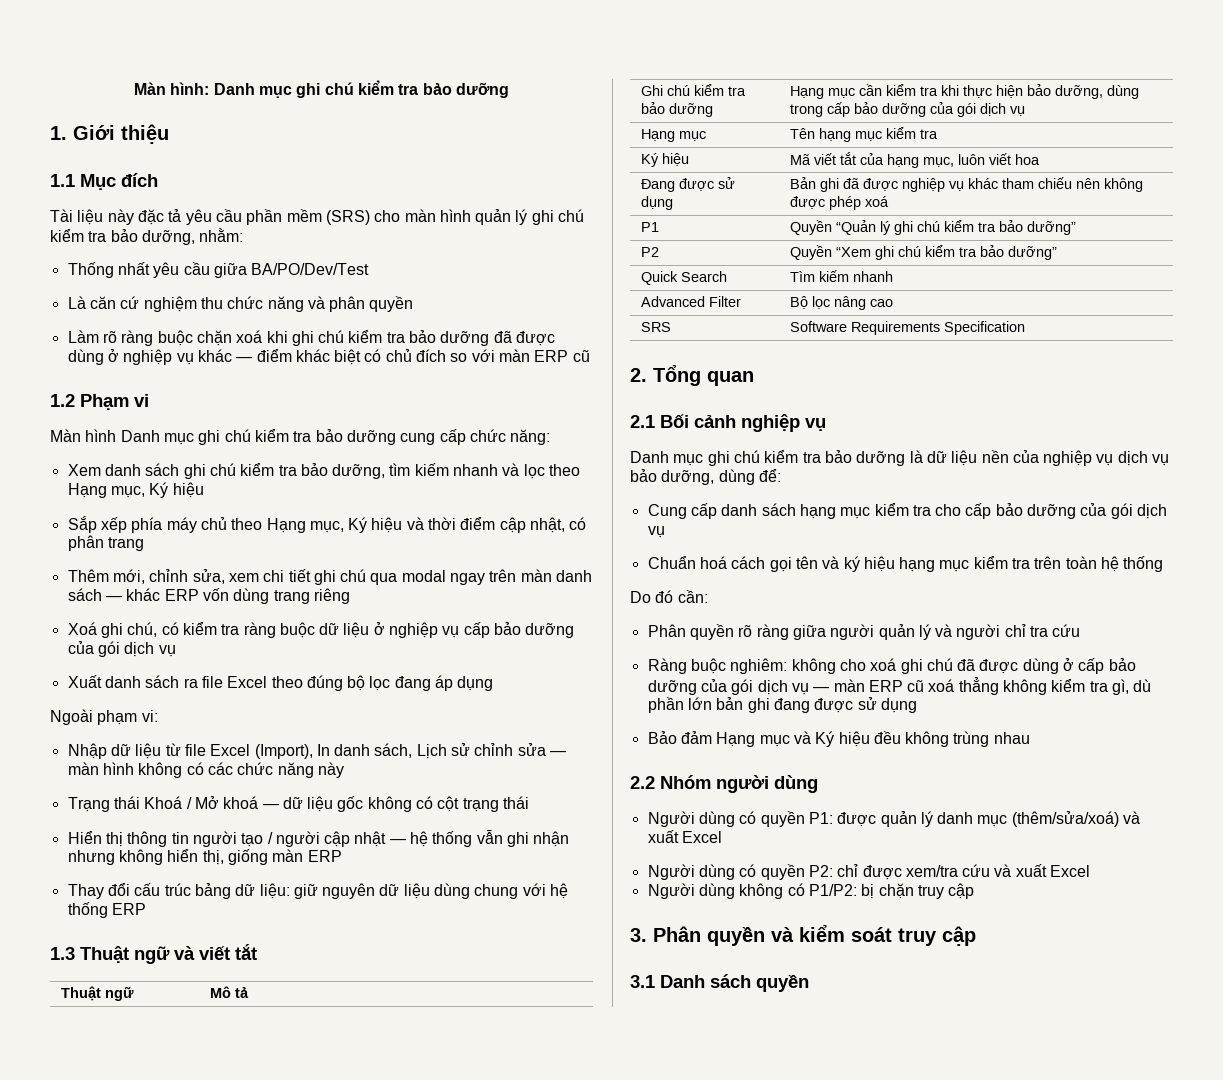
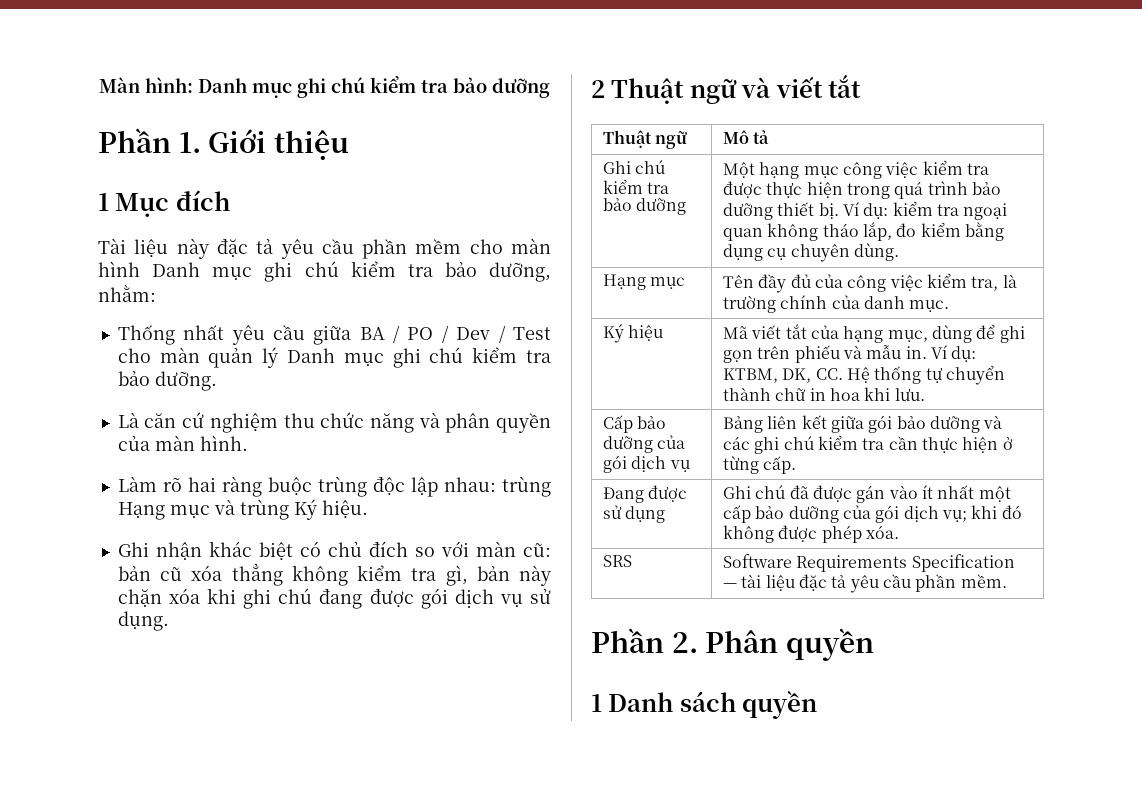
- 1. Giới thiệu
+ Phần 1. Giới thiệu
- 1.1 Mục đích
+ 1 Mục đích
- Tài liệu này đặc tả yêu cầu phần mềm (SRS) cho màn hình quản lý ghi chú kiểm tra bảo dưỡng, nhằm:
+ Tài liệu này đặc tả yêu cầu phần mềm cho màn hình Danh mục ghi chú kiểm tra bảo dưỡng, nhằm:
- Thống nhất yêu cầu giữa BA/PO/Dev/Test
+ Thống nhất yêu cầu giữa BA / PO / Dev / Test cho màn quản lý Danh mục ghi chú kiểm tra bảo dưỡng.
- Là căn cứ nghiệm thu chức năng và phân quyền
+ Là căn cứ nghiệm thu chức năng và phân quyền của màn hình.
- Làm rõ ràng buộc chặn xoá khi ghi chú kiểm tra bảo dưỡng đã được dùng ở nghiệp vụ khác — điểm khác biệt có chủ đích so với màn ERP cũ
- 1.2 Phạm vi
- Màn hình Danh mục ghi chú kiểm tra bảo dưỡng cung cấp chức năng:
- Xem danh sách ghi chú kiểm tra bảo dưỡng, tìm kiếm nhanh và lọc theo Hạng mục, Ký hiệu
- Sắp xếp phía máy chủ theo Hạng mục, Ký hiệu và thời điểm cập nhật, có phân trang
- Thêm mới, chỉnh sửa, xem chi tiết ghi chú qua modal ngay trên màn danh sách — khác ERP vốn dùng trang riêng
- Xoá ghi chú, có kiểm tra ràng buộc dữ liệu ở nghiệp vụ cấp bảo dưỡng của gói dịch vụ
- Xuất danh sách ra file Excel theo đúng bộ lọc đang áp dụng
- Ngoài phạm vi:
- Nhập dữ liệu từ file Excel (Import), In danh sách, Lịch sử chỉnh sửa — màn hình không có các chức năng này
- Trạng thái Khoá / Mở khoá — dữ liệu gốc không có cột trạng thái
- Hiển thị thông tin người tạo / người cập nhật — hệ thống vẫn ghi nhận nhưng không hiển thị, giống màn ERP
- Thay đổi cấu trúc bảng dữ liệu: giữ nguyên dữ liệu dùng chung với hệ thống ERP
- 1.3 Thuật ngữ và viết tắt
+ Làm rõ hai ràng buộc trùng độc lập nhau: trùng Hạng mục và trùng Ký hiệu.
+ Ghi nhận khác biệt có chủ đích so với màn cũ: bản cũ xóa thẳng không kiểm tra gì, bản này chặn xóa khi ghi chú đang được gói dịch vụ sử dụng.
+ 2 Thuật ngữ và viết tắt
- Ghi chú kiểm tra bảo dưỡng | Hạng mục cần kiểm tra khi thực hiện bảo dưỡng, dùng trong cấp bảo dưỡng của gói dịch vụ
- Hạng mục | Tên hạng mục kiểm tra
+ Ghi chú kiểm tra bảo dưỡng | Một hạng mục công việc kiểm tra được thực hiện trong quá trình bảo dưỡng thiết bị. Ví dụ: kiểm tra ngoại quan không tháo lắp, đo kiểm bằng dụng cụ chuyên dùng.
+ Hạng mục | Tên đầy đủ của công việc kiểm tra, là trường chính của danh mục.
- Ký hiệu | Mã viết tắt của hạng mục, luôn viết hoa
- Đang được sử dụng | Bản ghi đã được nghiệp vụ khác tham chiếu nên không được phép xoá
- P1 | Quyền “Quản lý ghi chú kiểm tra bảo dưỡng”
- P2 | Quyền “Xem ghi chú kiểm tra bảo dưỡng”
- Quick Search | Tìm kiếm nhanh
- Advanced Filter | Bộ lọc nâng cao
- SRS | Software Requirements Specification
- 2. Tổng quan
- 2.1 Bối cảnh nghiệp vụ
- Danh mục ghi chú kiểm tra bảo dưỡng là dữ liệu nền của nghiệp vụ dịch vụ bảo dưỡng, dùng để:
- Cung cấp danh sách hạng mục kiểm tra cho cấp bảo dưỡng của gói dịch vụ
- Chuẩn hoá cách gọi tên và ký hiệu hạng mục kiểm tra trên toàn hệ thống
- Do đó cần:
- Phân quyền rõ ràng giữa người quản lý và người chỉ tra cứu
- Ràng buộc nghiêm: không cho xoá ghi chú đã được dùng ở cấp bảo dưỡng của gói dịch vụ — màn ERP cũ xoá thẳng không kiểm tra gì, dù phần lớn bản ghi đang được sử dụng
- Bảo đảm Hạng mục và Ký hiệu đều không trùng nhau
- 2.2 Nhóm người dùng
- Người dùng có quyền P1: được quản lý danh mục (thêm/sửa/xoá) và xuất Excel
- Người dùng có quyền P2: chỉ được xem/tra cứu và xuất Excel
- Người dùng không có P1/P2: bị chặn truy cập
- 3. Phân quyền và kiểm soát truy cập
- 3.1 Danh sách quyền
+ Ký hiệu | Mã viết tắt của hạng mục, dùng để ghi gọn trên phiếu và mẫu in. Ví dụ: KTBM, DK, CC. Hệ thống tự chuyển thành chữ in hoa khi lưu.
+ Cấp bảo dưỡng của gói dịch vụ | Bảng liên kết giữa gói bảo dưỡng và các ghi chú kiểm tra cần thực hiện ở từng cấp.
+ Đang được sử dụng | Ghi chú đã được gán vào ít nhất một cấp bảo dưỡng của gói dịch vụ; khi đó không được phép xóa.
+ SRS | Software Requirements Specification — tài liệu đặc tả yêu cầu phần mềm.
+ Phần 2. Phân quyền
+ 1 Danh sách quyền

